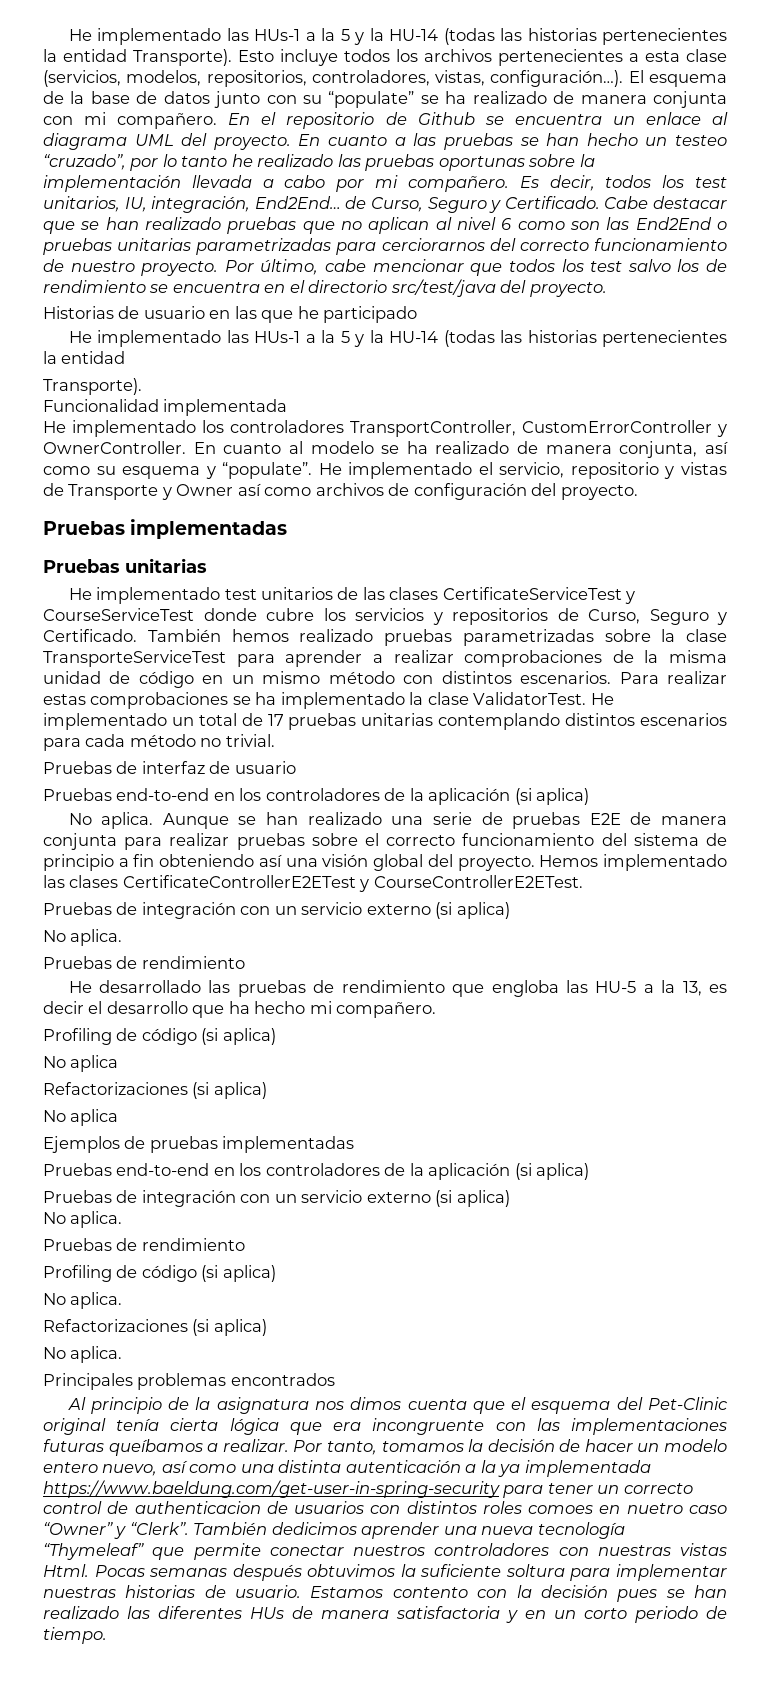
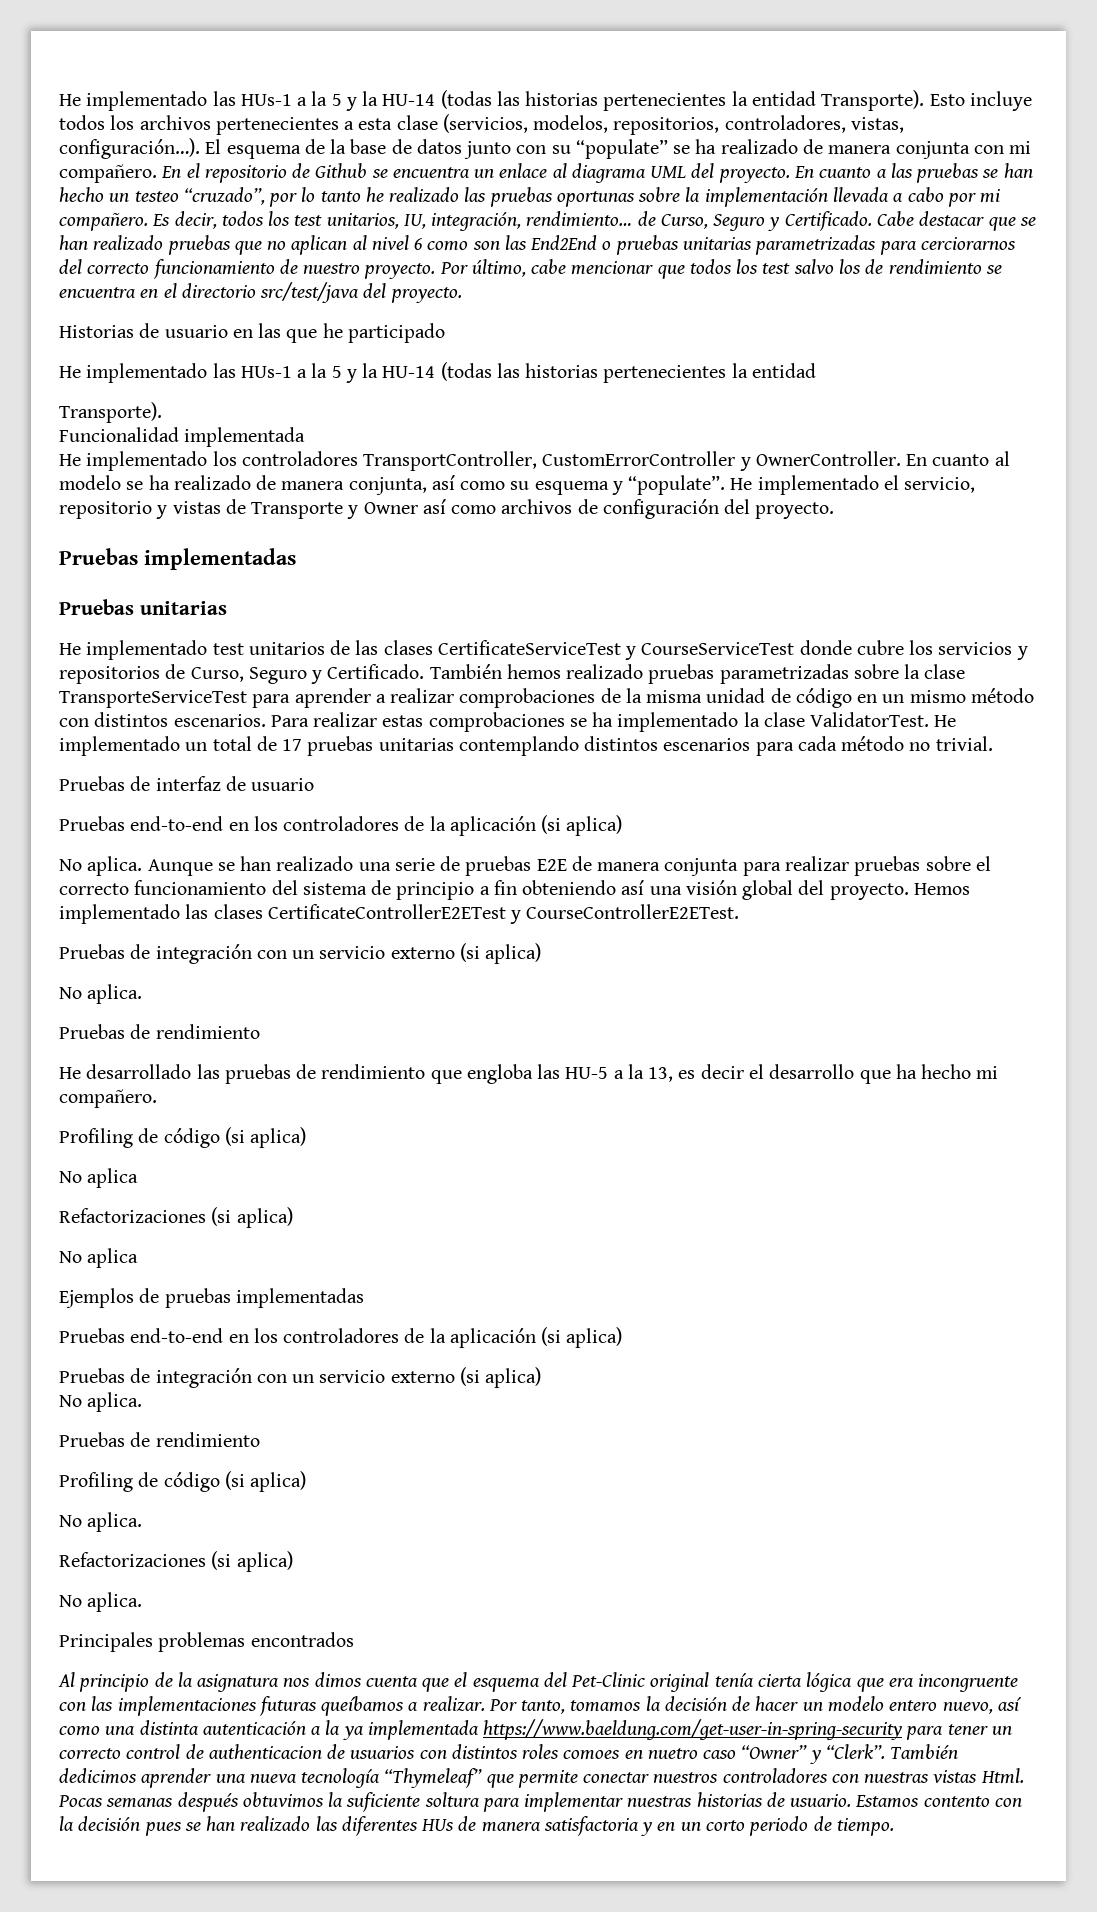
- Es decir, todos los test unitarios, IU, integración, End2End… de Curso, Seguro y Certificado.
+ Es decir, todos los test unitarios, IU, integración, rendimiento… de Curso, Seguro y Certificado.

